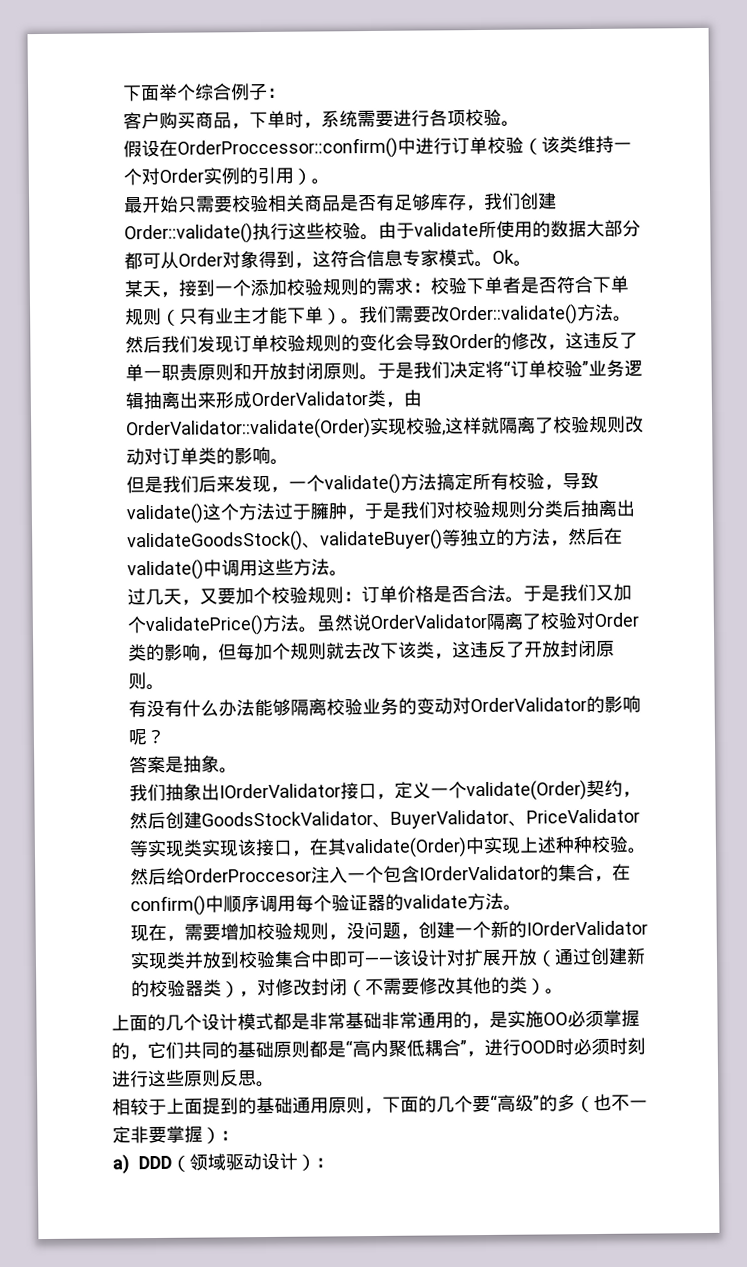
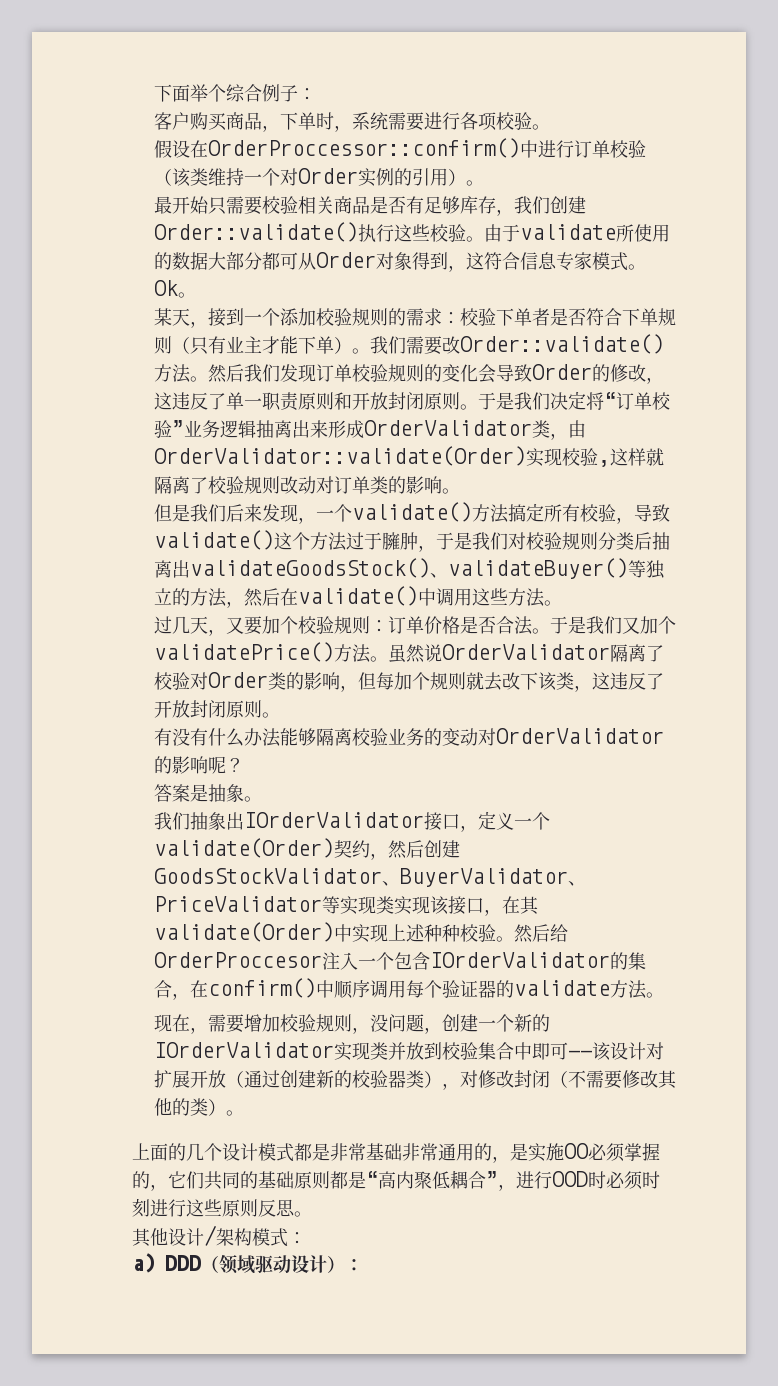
- 相较于上面提到的基础通用原则，下面的几个要“高级”的多（也不一定非要掌握）：
+ 其他设计/架构模式：

